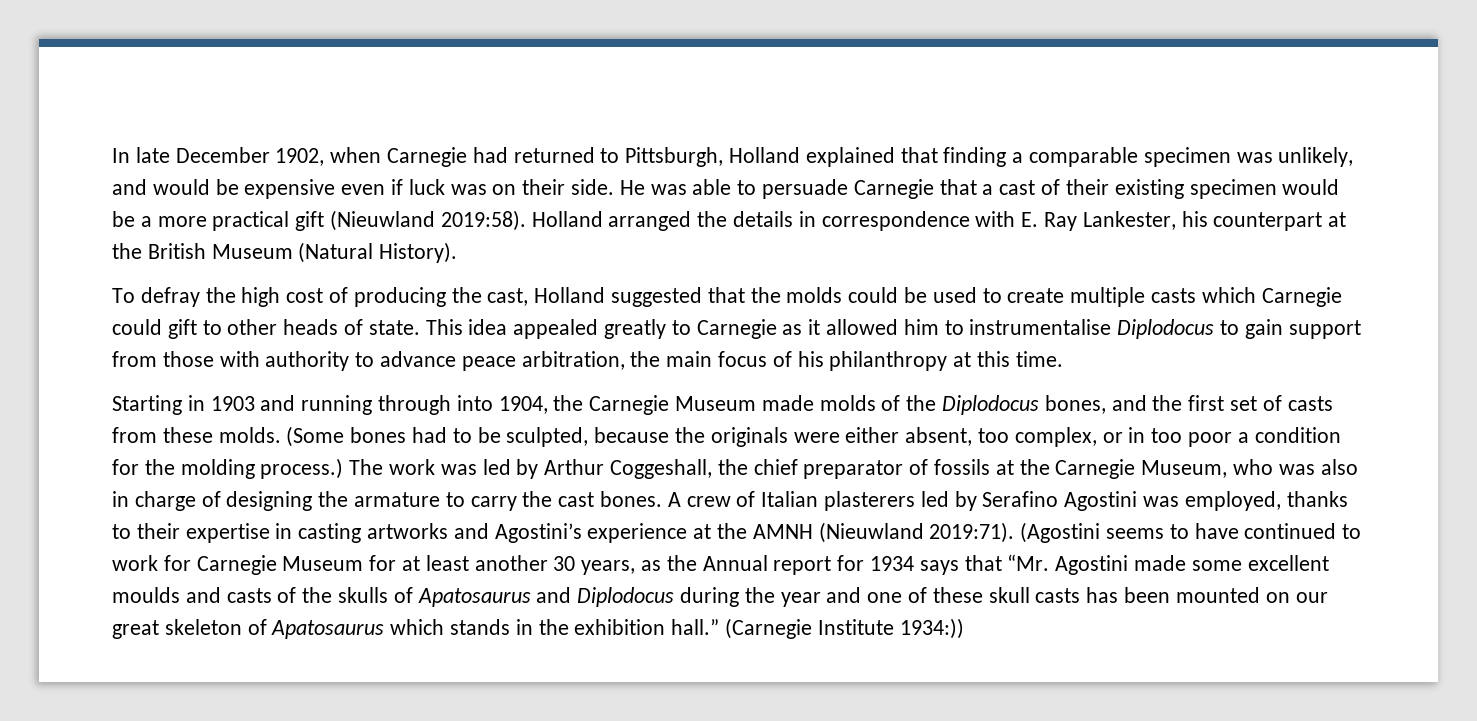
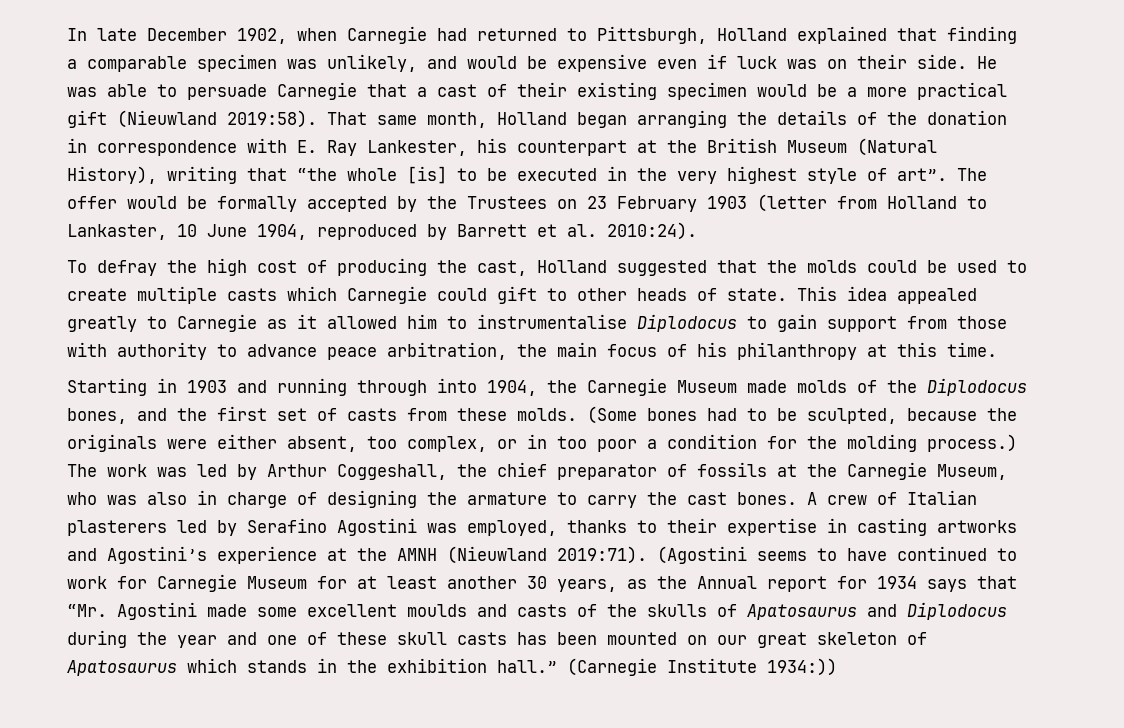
- Holland arranged the details in correspondence with E. Ray Lankester, his counterpart at the British Museum (Natural History).
+ That same month, Holland began arranging the details of the donation in correspondence with E. Ray Lankester, his counterpart at the British Museum (Natural History), writing that “the whole [is] to be executed in the very highest style of art”. The offer would be formally accepted by the Trustees on 23 February 1903 (letter from Holland to Lankaster, 10 June 1904, reproduced by Barrett et al. 2010:24).

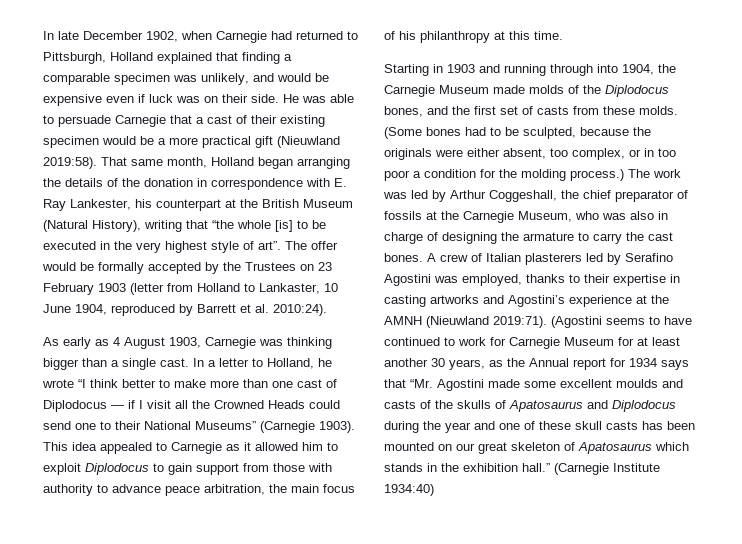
- To defray the high cost of producing the cast, Holland suggested that the molds could be used to create multiple casts which Carnegie could gift to other heads of state.
+ As early as 4 August 1903, Carnegie was thinking bigger than a single cast. In a letter to Holland, he wrote “I think better to make more than one cast of Diplodocus — if I visit all the Crowned Heads could send one to their National Museums” (Carnegie 1903).
- This idea appealed greatly to Carnegie as it allowed him to instrumentalise Diplodocus to gain support from those with authority to advance peace arbitration, the main focus of his philanthropy at this time.
+ This idea appealed to Carnegie as it allowed him to exploit Diplodocus to gain support from those with authority to advance peace arbitration, the main focus of his philanthropy at this time.
- (Carnegie Institute 1934:))
+ (Carnegie Institute 1934:40)

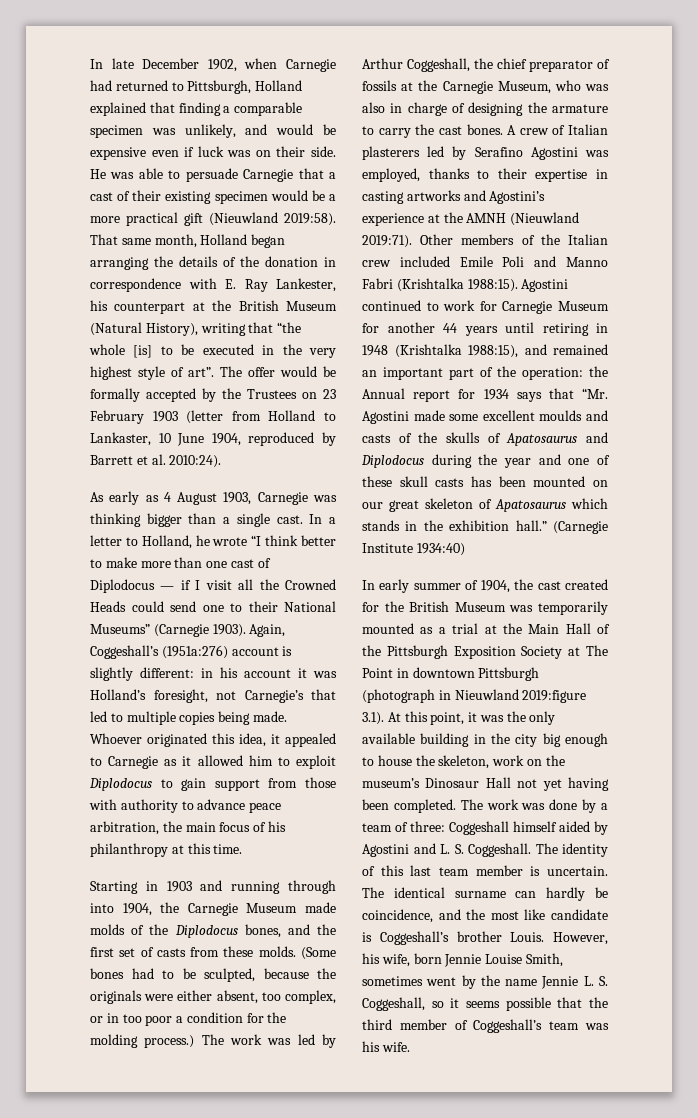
- This idea appealed to Carnegie as it allowed him to exploit Diplodocus to gain support from those with authority to advance peace arbitration, the main focus of his philanthropy at this time.
+ Again, Coggeshall’s (1951a:276) account is slightly different: in his account it was Holland’s foresight, not Carnegie’s that led to multiple copies being made. Whoever originated this idea, it appealed to Carnegie as it allowed him to exploit Diplodocus to gain support from those with authority to advance peace arbitration, the main focus of his philanthropy at this time.
- (Agostini seems to have continued to work for Carnegie Museum for at least another 30 years, as the Annual report for 1934 says that “Mr. Agostini made some excellent moulds and casts of the skulls of Apatosaurus and Diplodocus during the year and one of these skull casts has been mounted on our great skeleton of Apatosaurus which stands in the exhibition hall.”
+ Other members of the Italian crew included Emile Poli and Manno Fabri (Krishtalka 1988:15). Agostini continued to work for Carnegie Museum for another 44 years until retiring in 1948 (Krishtalka 1988:15), and remained an important part of the operation: the Annual report for 1934 says that “Mr. Agostini made some excellent moulds and casts of the skulls of Apatosaurus and Diplodocus during the year and one of these skull casts has been mounted on our great skeleton of Apatosaurus which stands in the exhibition hall.”
+ In early summer of 1904, the cast created for the British Museum was temporarily mounted as a trial at the Main Hall of the Pittsburgh Exposition Society at The Point in downtown Pittsburgh (photograph in Nieuwland 2019:figure 3.1). At this point, it was the only available building in the city big enough to house the skeleton, work on the museum’s Dinosaur Hall not yet having been completed. The work was done by a team of three: Coggeshall himself aided by Agostini and L. S. Coggeshall. The identity of this last team member is uncertain. The identical surname can hardly be coincidence, and the most like candidate is Coggeshall’s brother Louis. However, his wife, born Jennie Louise Smith, sometimes went by the name Jennie L. S. Coggeshall, so it seems possible that the third member of Coggeshall’s team was his wife.

